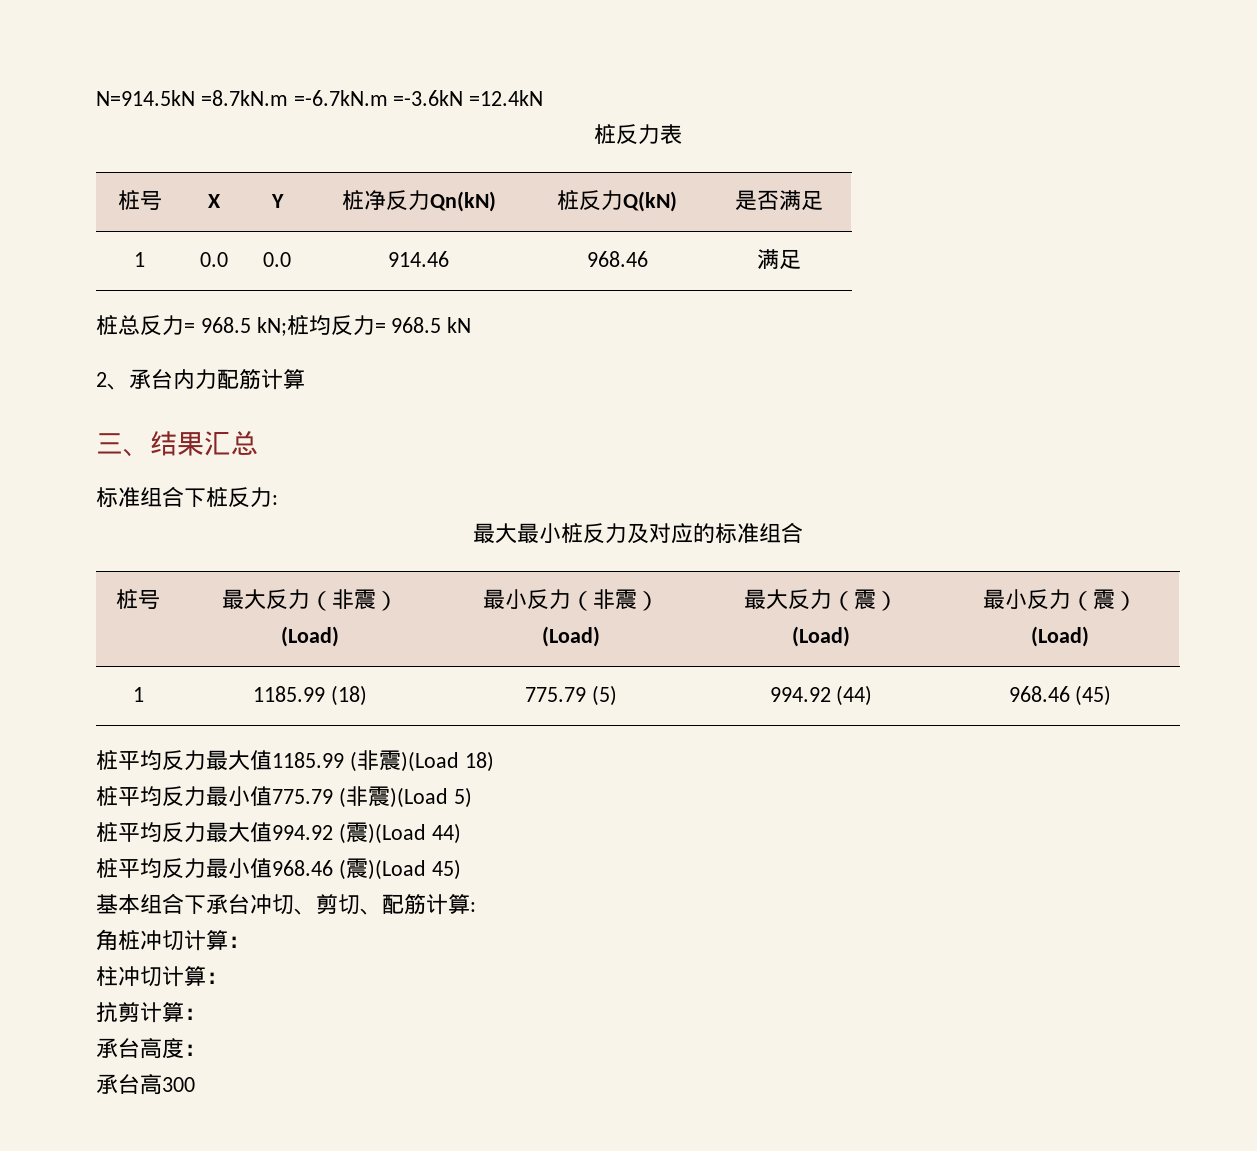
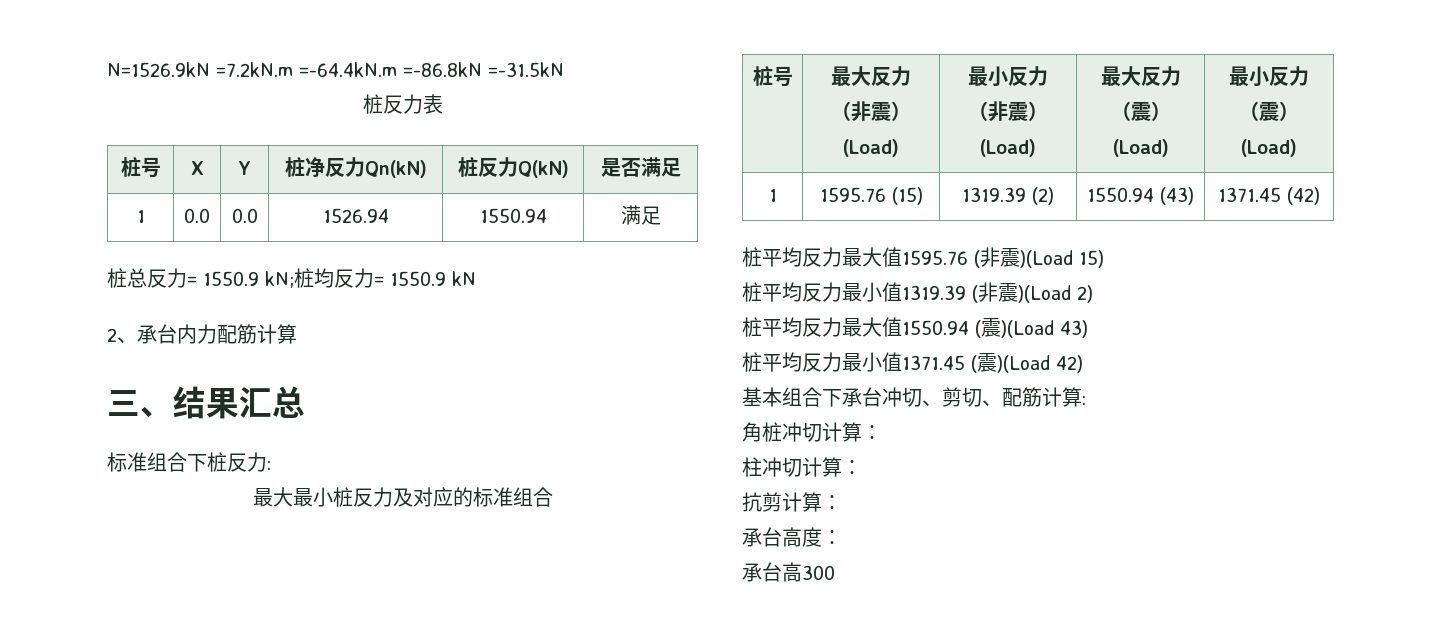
- N=914.5kN =8.7kN.m =-6.7kN.m =-3.6kN =12.4kN
+ N=1526.9kN =7.2kN.m =-64.4kN.m =-86.8kN =-31.5kN
- 1 | 0.0 | 0.0 | 914.46 | 968.46 | 满足
+ 1 | 0.0 | 0.0 | 1526.94 | 1550.94 | 满足
- 桩总反力= 968.5 kN;桩均反力= 968.5 kN
+ 桩总反力= 1550.9 kN;桩均反力= 1550.9 kN
- 1 | 1185.99 (18) | 775.79 (5) | 994.92 (44) | 968.46 (45)
- 桩平均反力最大值1185.99 (非震)(Load 18)
- 桩平均反力最小值775.79 (非震)(Load 5)
- 桩平均反力最大值994.92 (震)(Load 44)
- 桩平均反力最小值968.46 (震)(Load 45)
+ 1 | 1595.76 (15) | 1319.39 (2) | 1550.94 (43) | 1371.45 (42)
+ 桩平均反力最大值1595.76 (非震)(Load 15)
+ 桩平均反力最小值1319.39 (非震)(Load 2)
+ 桩平均反力最大值1550.94 (震)(Load 43)
+ 桩平均反力最小值1371.45 (震)(Load 42)

